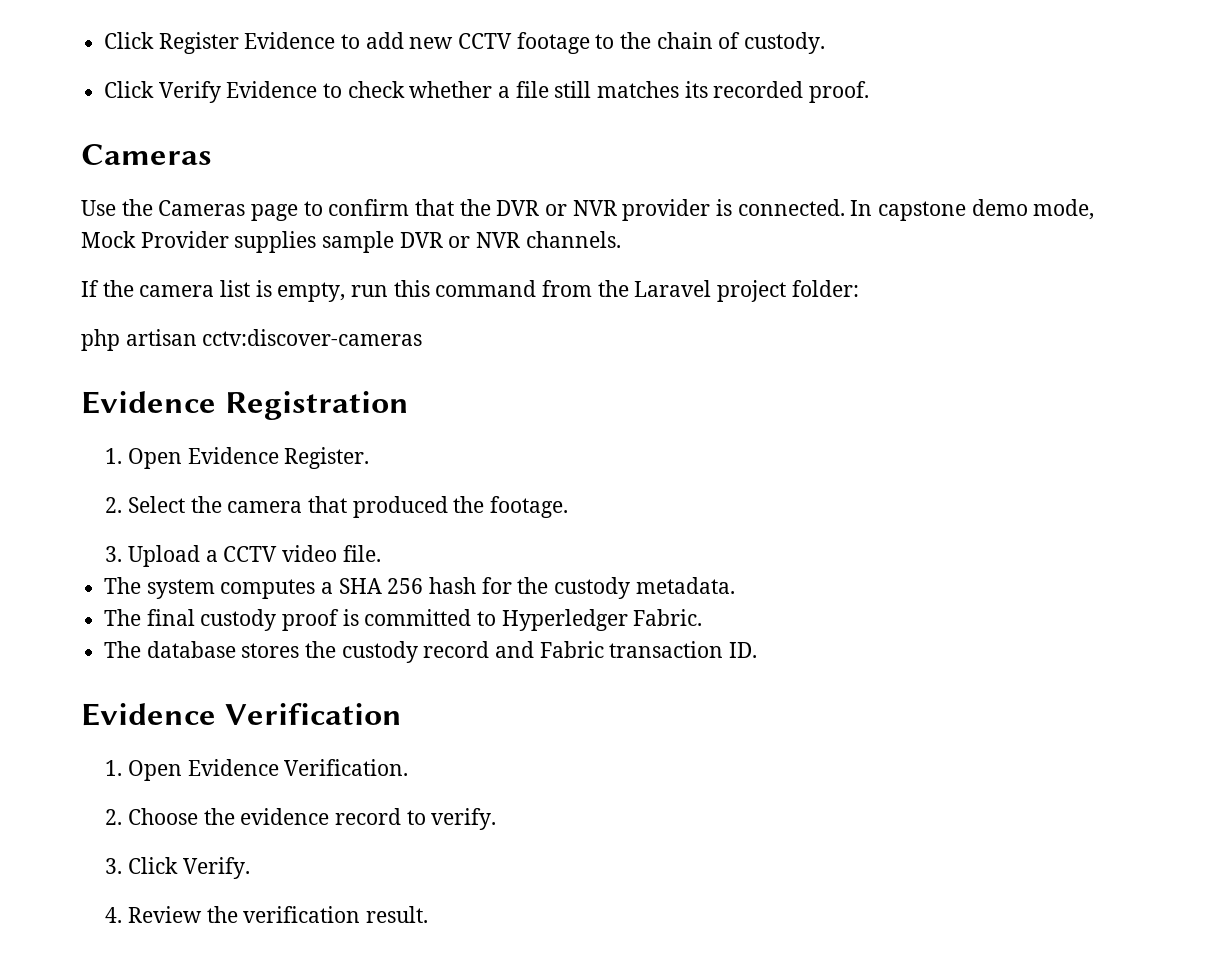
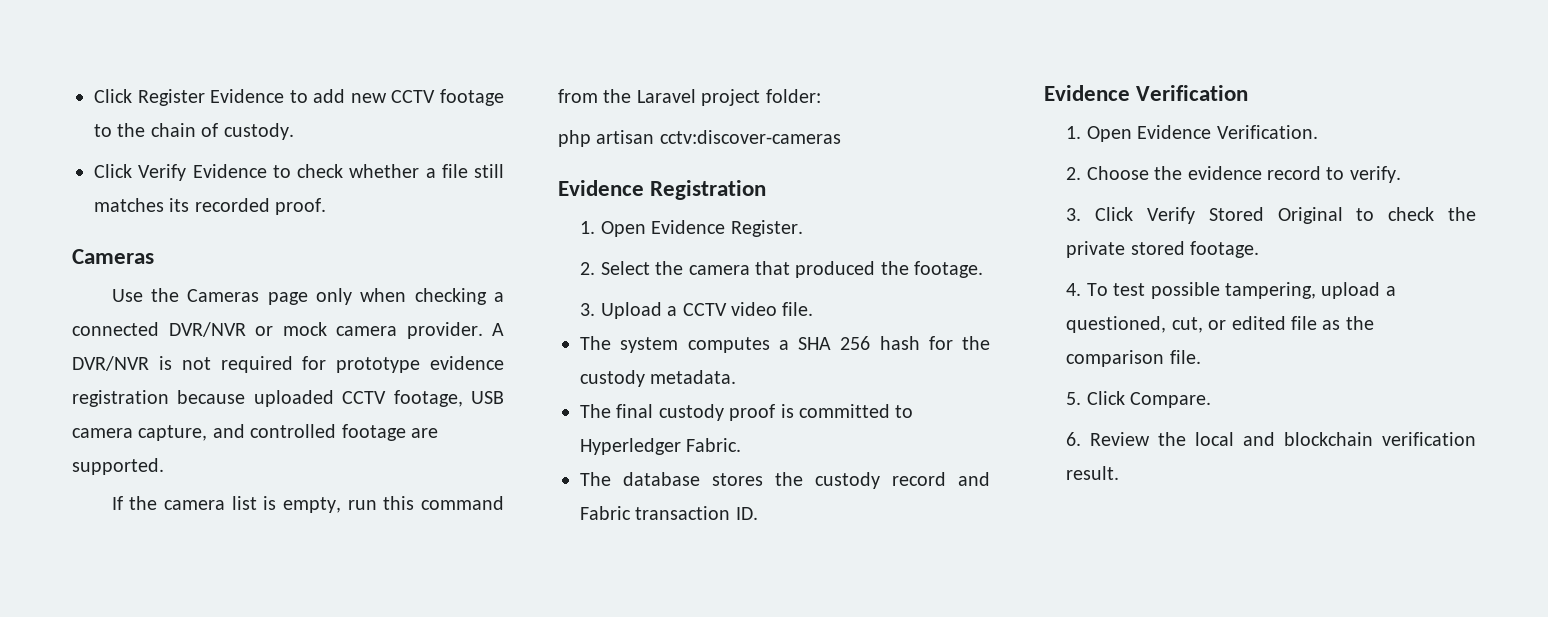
- Use the Cameras page to confirm that the DVR or NVR provider is connected. In capstone demo mode, Mock Provider supplies sample DVR or NVR channels.
+ Use the Cameras page only when checking a connected DVR/NVR or mock camera provider. A DVR/NVR is not required for prototype evidence registration because uploaded CCTV footage, USB camera capture, and controlled footage are supported.
- 3. Click Verify.
- 4. Review the verification result.
+ 3. Click Verify Stored Original to check the private stored footage.
+ 4. To test possible tampering, upload a questioned, cut, or edited file as the comparison file.
+ 5. Click Compare.
+ 6. Review the local and blockchain verification result.

